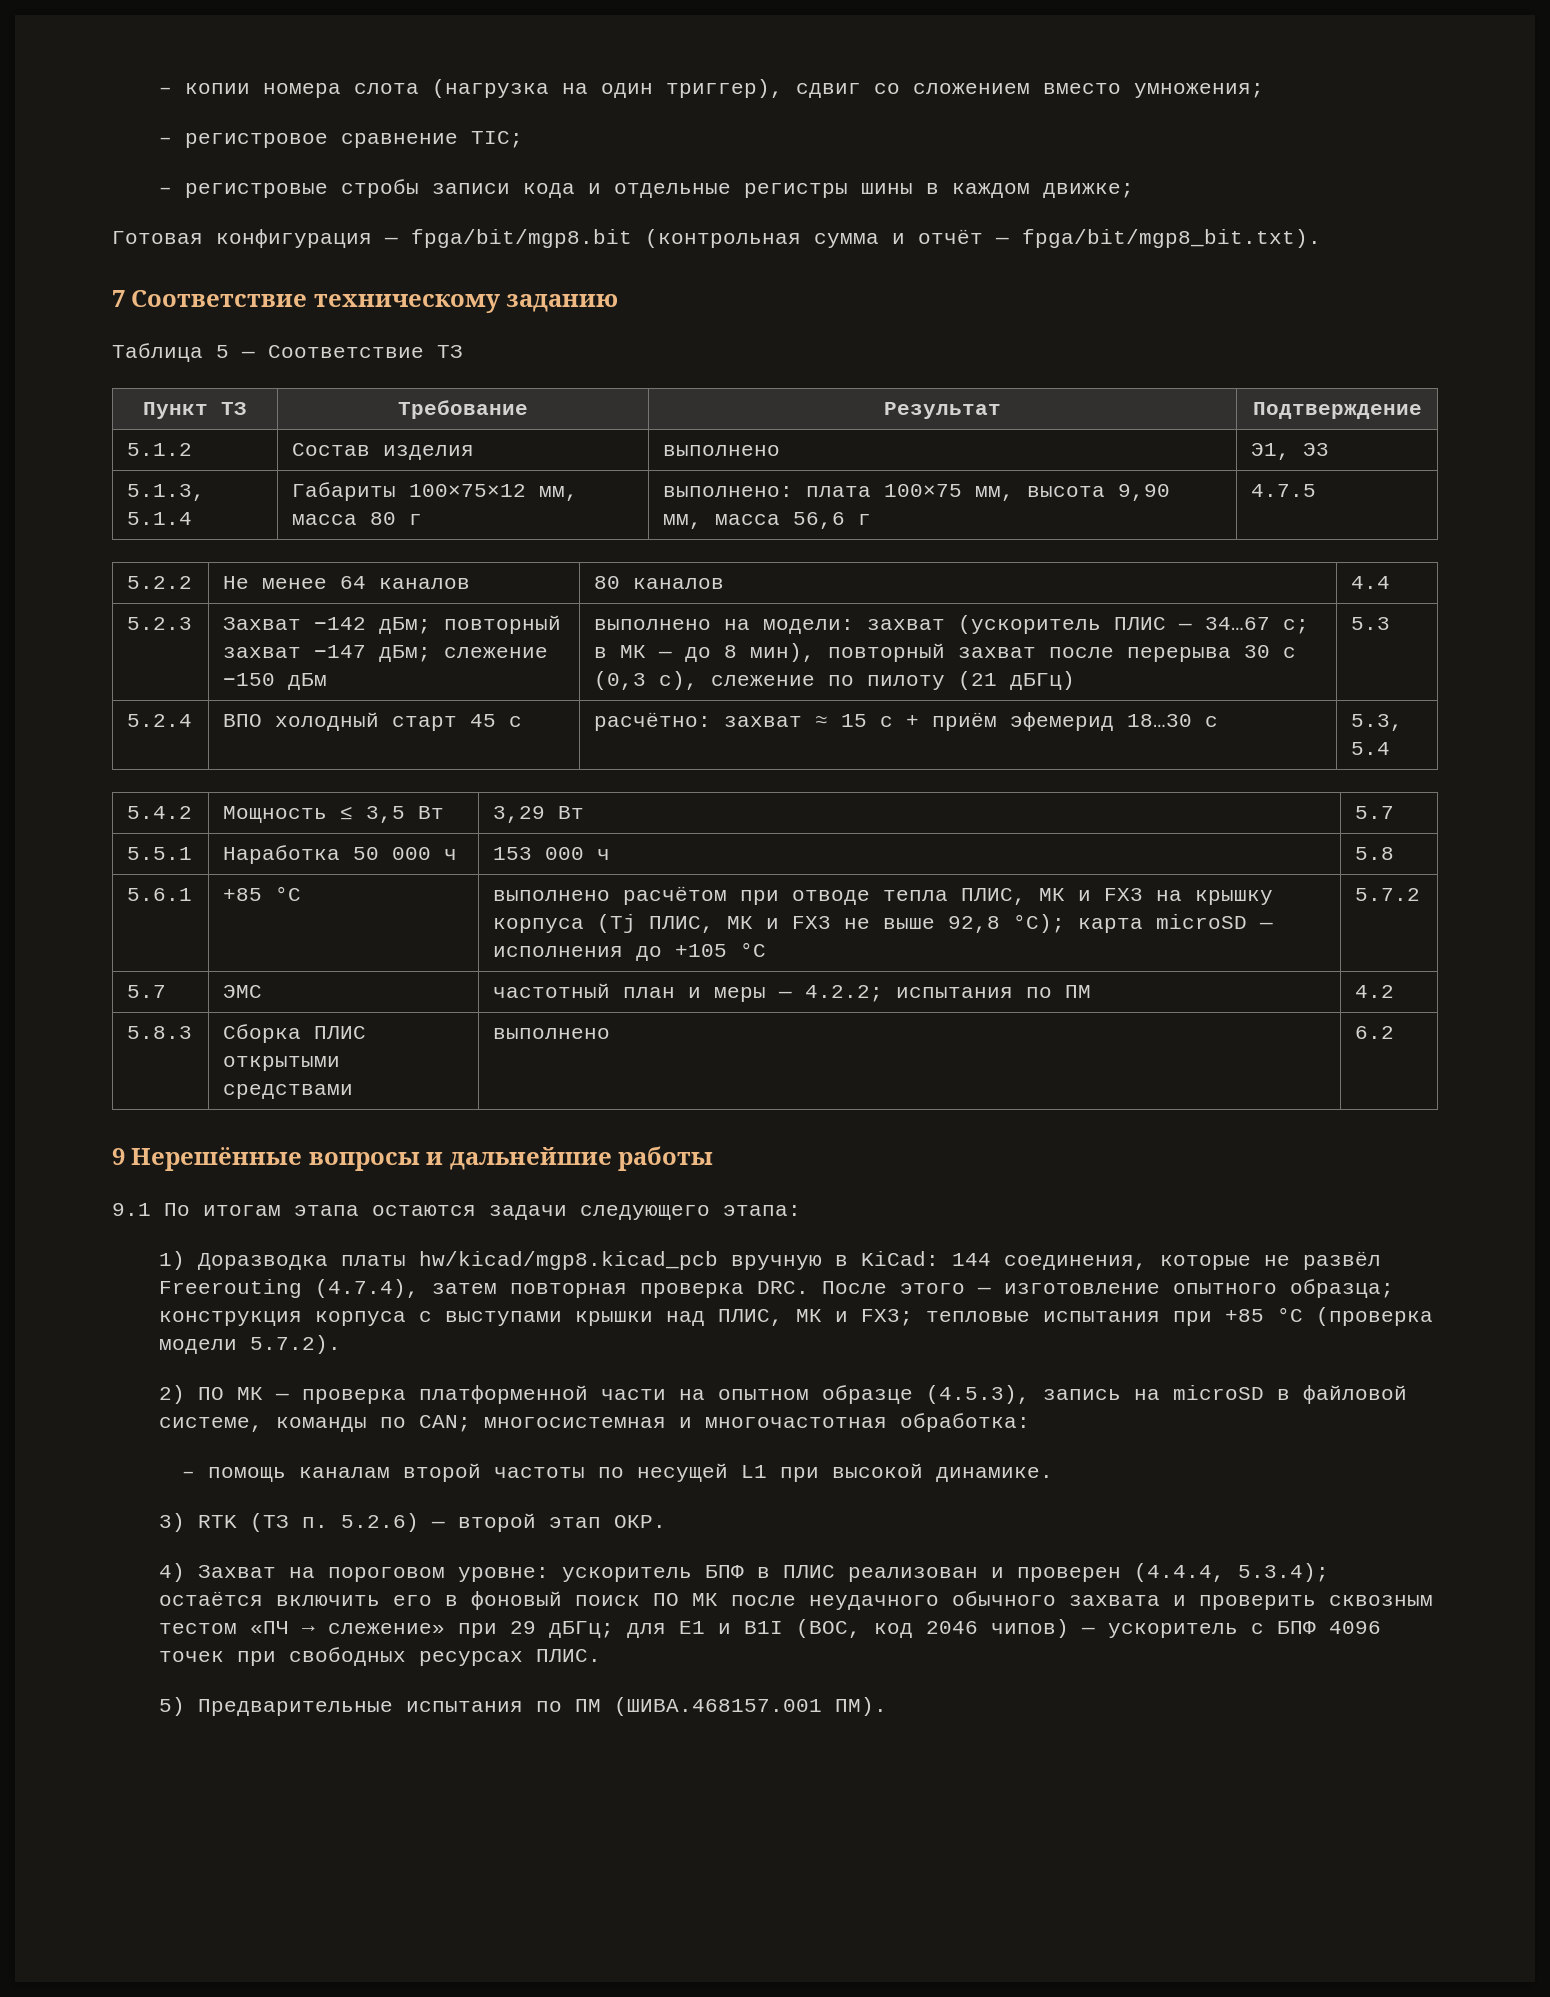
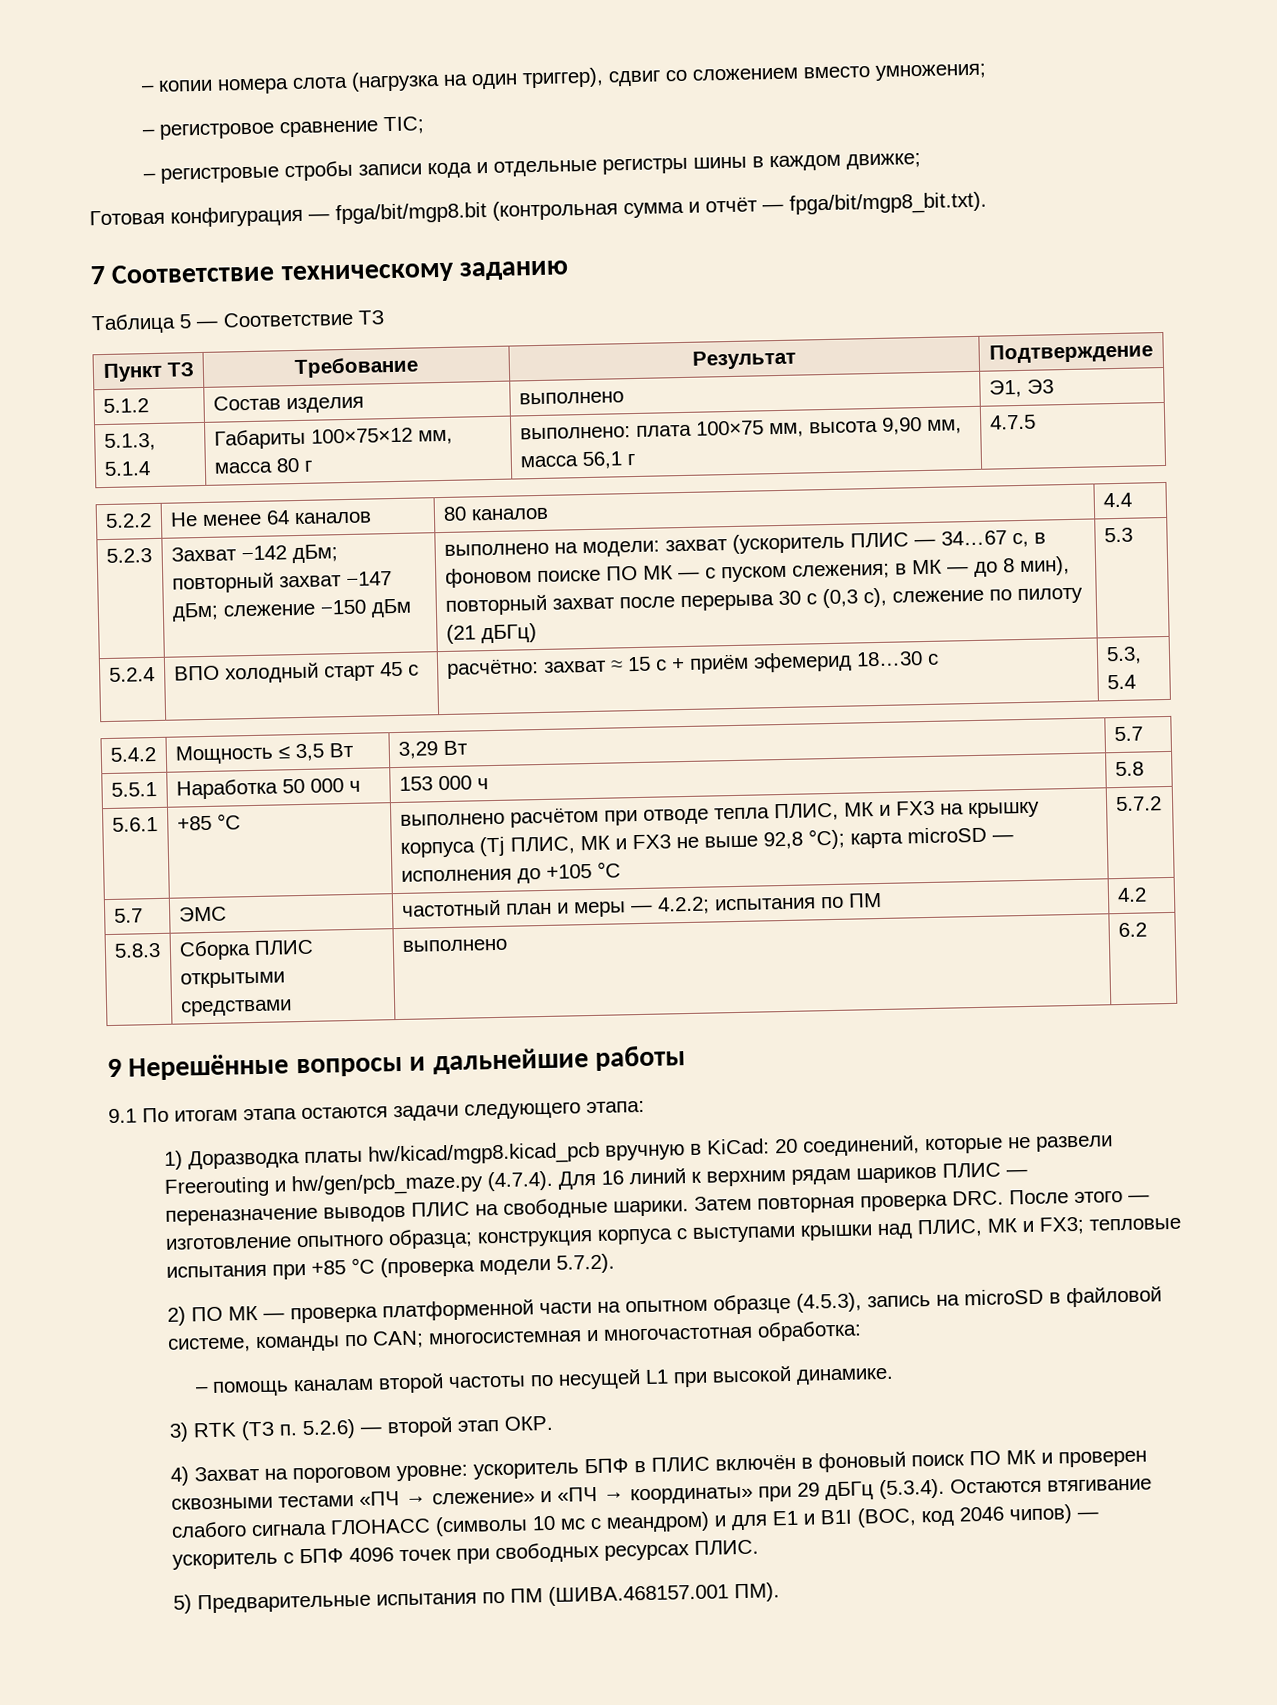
- 5.1.3, 5.1.4 | Габариты 100×75×12 мм, масса 80 г | выполнено: плата 100×75 мм, высота 9,90 мм, масса 56,6 г | 4.7.5
+ 5.1.3, 5.1.4 | Габариты 100×75×12 мм, масса 80 г | выполнено: плата 100×75 мм, высота 9,90 мм, масса 56,1 г | 4.7.5
- выполнено на модели: захват (ускоритель ПЛИС — 34…67 с; в МК — до 8 мин), повторный захват после перерыва 30 с (0,3 с), слежение по пилоту (21 дБГц)
+ выполнено на модели: захват (ускоритель ПЛИС — 34…67 с, в фоновом поиске ПО МК — с пуском слежения; в МК — до 8 мин), повторный захват после перерыва 30 с (0,3 с), слежение по пилоту (21 дБГц)
- 1) Доразводка платы hw/kicad/mgp8.kicad_pcb вручную в KiCad: 144 соединения, которые не развёл Freerouting (4.7.4), затем повторная проверка DRC. После этого — изготовление опытного образца; конструкция корпуса с выступами крышки над ПЛИС, МК и FX3; тепловые испытания при +85 °С (проверка модели 5.7.2).
+ 1) Доразводка платы hw/kicad/mgp8.kicad_pcb вручную в KiCad: 20 соединений, которые не развели Freerouting и hw/gen/pcb_maze.py (4.7.4). Для 16 линий к верхним рядам шариков ПЛИС — переназначение выводов ПЛИС на свободные шарики. Затем повторная проверка DRC. После этого — изготовление опытного образца; конструкция корпуса с выступами крышки над ПЛИС, МК и FX3; тепловые испытания при +85 °С (проверка модели 5.7.2).
- 4) Захват на пороговом уровне: ускоритель БПФ в ПЛИС реализован и проверен (4.4.4, 5.3.4); остаётся включить его в фоновый поиск ПО МК после неудачного обычного захвата и проверить сквозным тестом «ПЧ → слежение» при 29 дБГц; для E1 и B1I (BOC, код 2046 чипов) — ускоритель с БПФ 4096 точек при свободных ресурсах ПЛИС.
+ 4) Захват на пороговом уровне: ускоритель БПФ в ПЛИС включён в фоновый поиск ПО МК и проверен сквозными тестами «ПЧ → слежение» и «ПЧ → координаты» при 29 дБГц (5.3.4). Остаются втягивание слабого сигнала ГЛОНАСС (символы 10 мс с меандром) и для E1 и B1I (BOC, код 2046 чипов) — ускоритель с БПФ 4096 точек при свободных ресурсах ПЛИС.

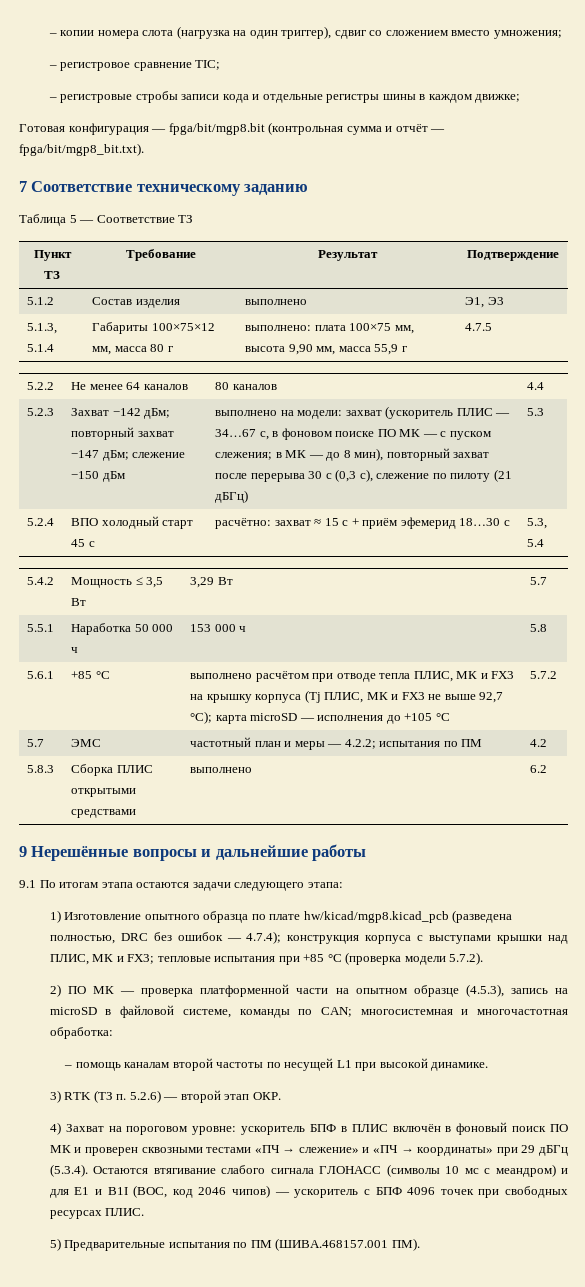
- 5.1.3, 5.1.4 | Габариты 100×75×12 мм, масса 80 г | выполнено: плата 100×75 мм, высота 9,90 мм, масса 56,1 г | 4.7.5
+ 5.1.3, 5.1.4 | Габариты 100×75×12 мм, масса 80 г | выполнено: плата 100×75 мм, высота 9,90 мм, масса 55,9 г | 4.7.5
- 5.6.1 | +85 °С | выполнено расчётом при отводе тепла ПЛИС, МК и FX3 на крышку корпуса (Tj ПЛИС, МК и FX3 не выше 92,8 °С); карта microSD — исполнения до +105 °С | 5.7.2
+ 5.6.1 | +85 °С | выполнено расчётом при отводе тепла ПЛИС, МК и FX3 на крышку корпуса (Tj ПЛИС, МК и FX3 не выше 92,7 °С); карта microSD — исполнения до +105 °С | 5.7.2
- 1) Доразводка платы hw/kicad/mgp8.kicad_pcb вручную в KiCad: 20 соединений, которые не развели Freerouting и hw/gen/pcb_maze.py (4.7.4). Для 16 линий к верхним рядам шариков ПЛИС — переназначение выводов ПЛИС на свободные шарики. Затем повторная проверка DRC. После этого — изготовление опытного образца; конструкция корпуса с выступами крышки над ПЛИС, МК и FX3; тепловые испытания при +85 °С (проверка модели 5.7.2).
+ 1) Изготовление опытного образца по плате hw/kicad/mgp8.kicad_pcb (разведена полностью, DRC без ошибок — 4.7.4); конструкция корпуса с выступами крышки над ПЛИС, МК и FX3; тепловые испытания при +85 °С (проверка модели 5.7.2).

